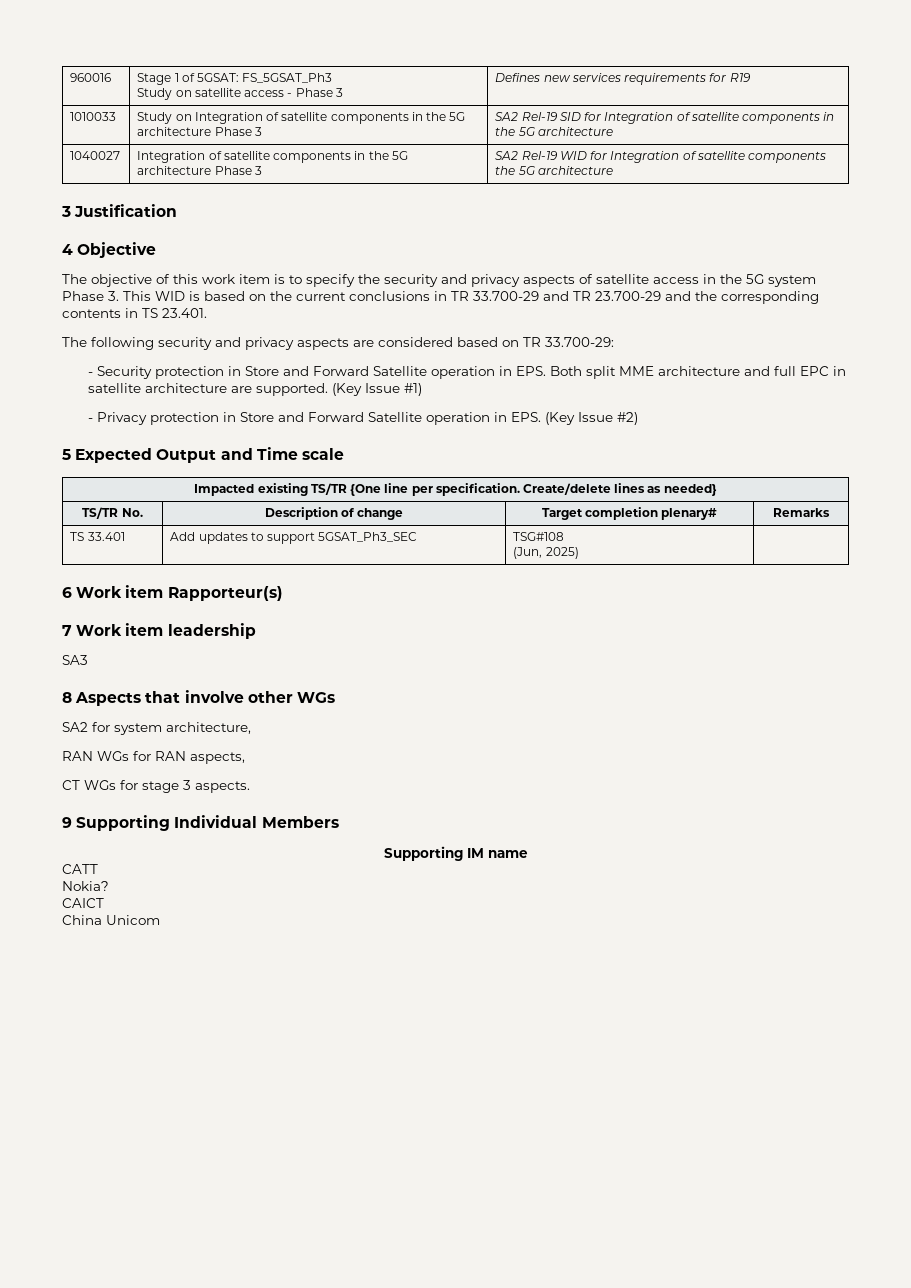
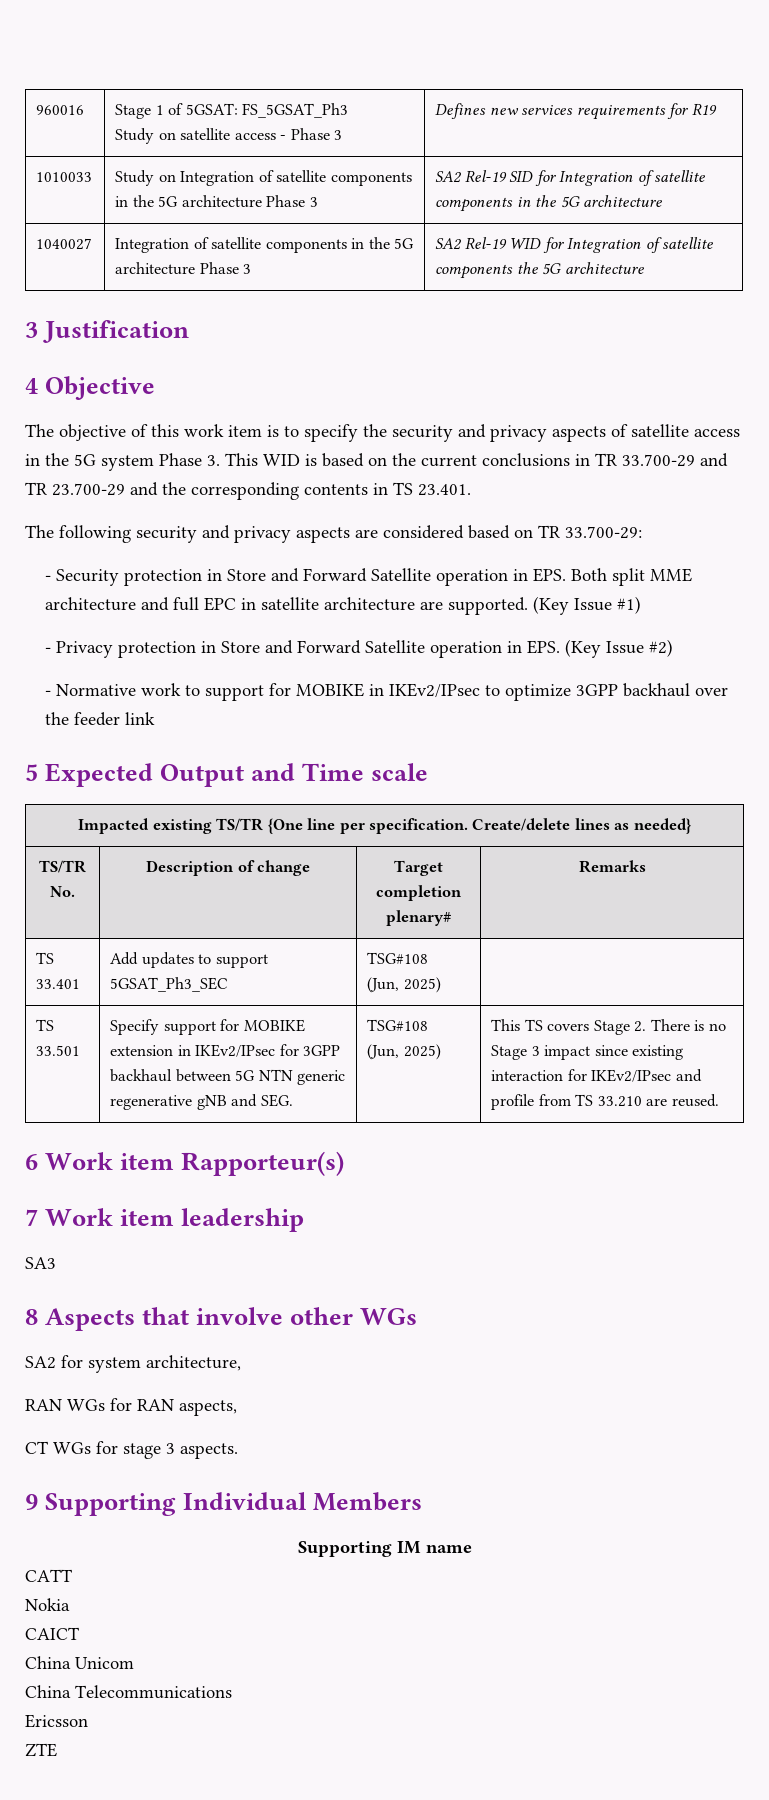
+ - Normative work to support for MOBIKE in IKEv2/IPsec to optimize 3GPP backhaul over the feeder link
+ TS 33.501 | Specify support for MOBIKE extension in IKEv2/IPsec for 3GPP backhaul between 5G NTN generic regenerative gNB and SEG. | TSG#108
+ (Jun, 2025) | This TS covers Stage 2. There is no Stage 3 impact since existing interaction for IKEv2/IPsec and profile from TS 33.210 are reused.
- Nokia?
+ Nokia
+ China Telecommunications
+ Ericsson
+ ZTE

